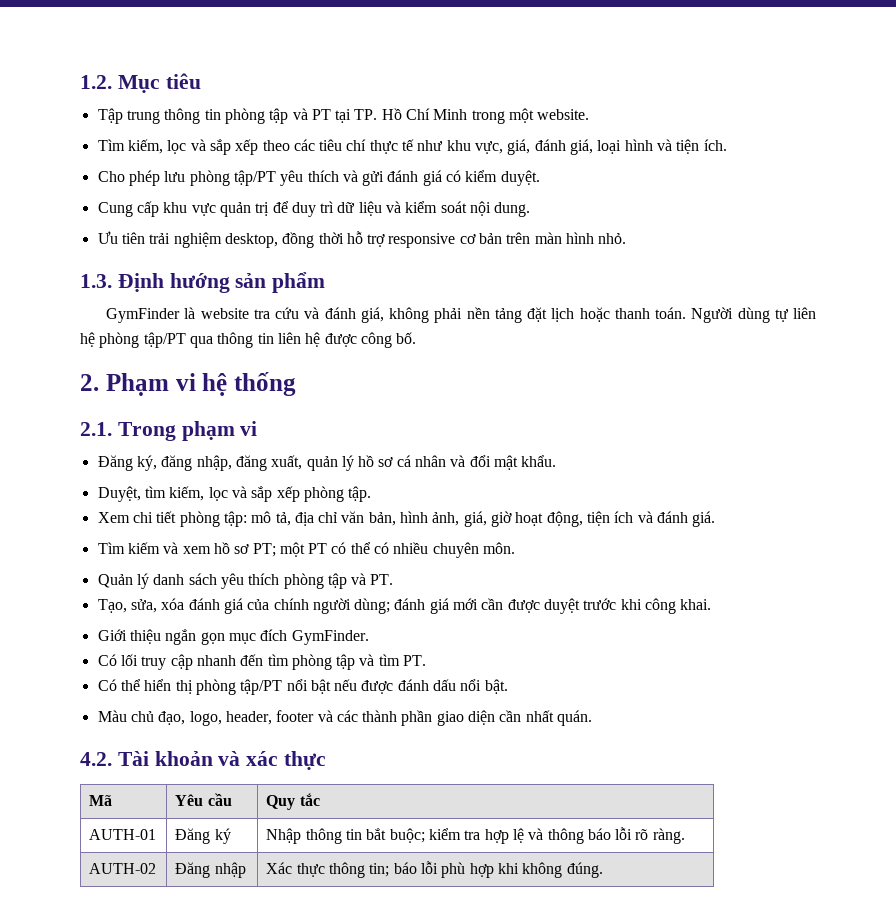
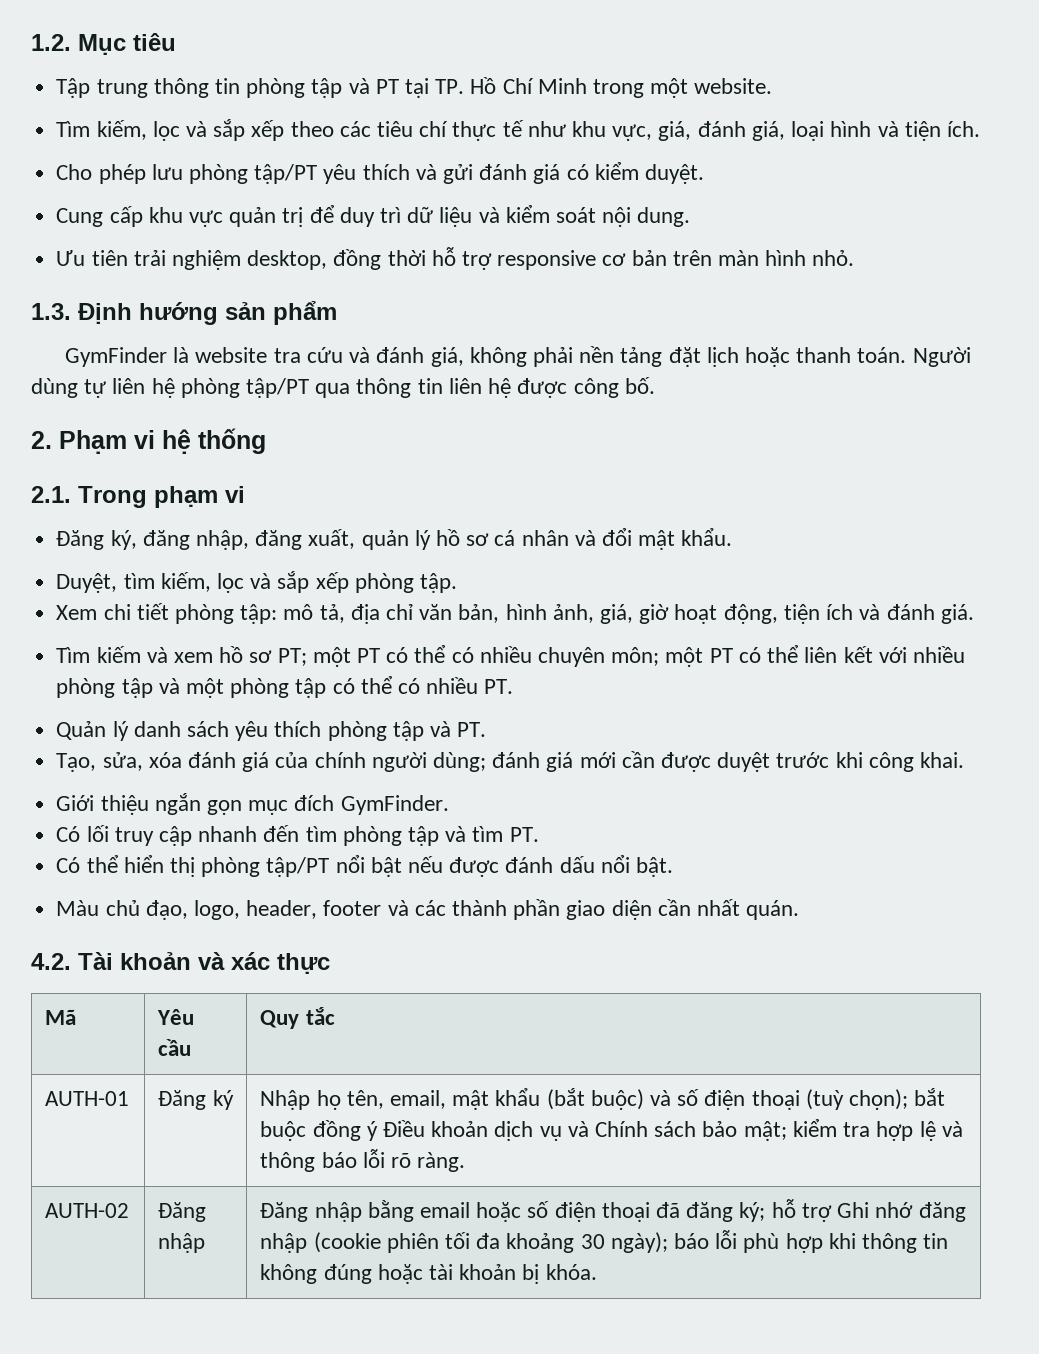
- Tìm kiếm và xem hồ sơ PT; một PT có thể có nhiều chuyên môn.
+ Tìm kiếm và xem hồ sơ PT; một PT có thể có nhiều chuyên môn; một PT có thể liên kết với nhiều phòng tập và một phòng tập có thể có nhiều PT.
- AUTH-01 | Đăng ký | Nhập thông tin bắt buộc; kiểm tra hợp lệ và thông báo lỗi rõ ràng.
+ AUTH-01 | Đăng ký | Nhập họ tên, email, mật khẩu (bắt buộc) và số điện thoại (tuỳ chọn); bắt buộc đồng ý Điều khoản dịch vụ và Chính sách bảo mật; kiểm tra hợp lệ và thông báo lỗi rõ ràng.
- Xác thực thông tin; báo lỗi phù hợp khi không đúng.
+ Đăng nhập bằng email hoặc số điện thoại đã đăng ký; hỗ trợ Ghi nhớ đăng nhập (cookie phiên tối đa khoảng 30 ngày); báo lỗi phù hợp khi thông tin không đúng hoặc tài khoản bị khóa.

